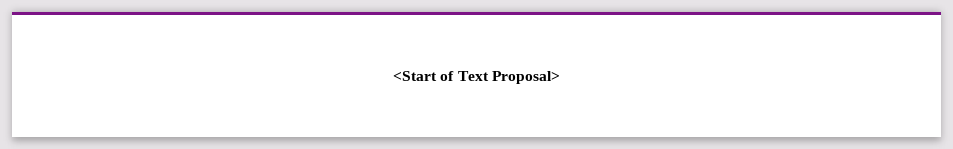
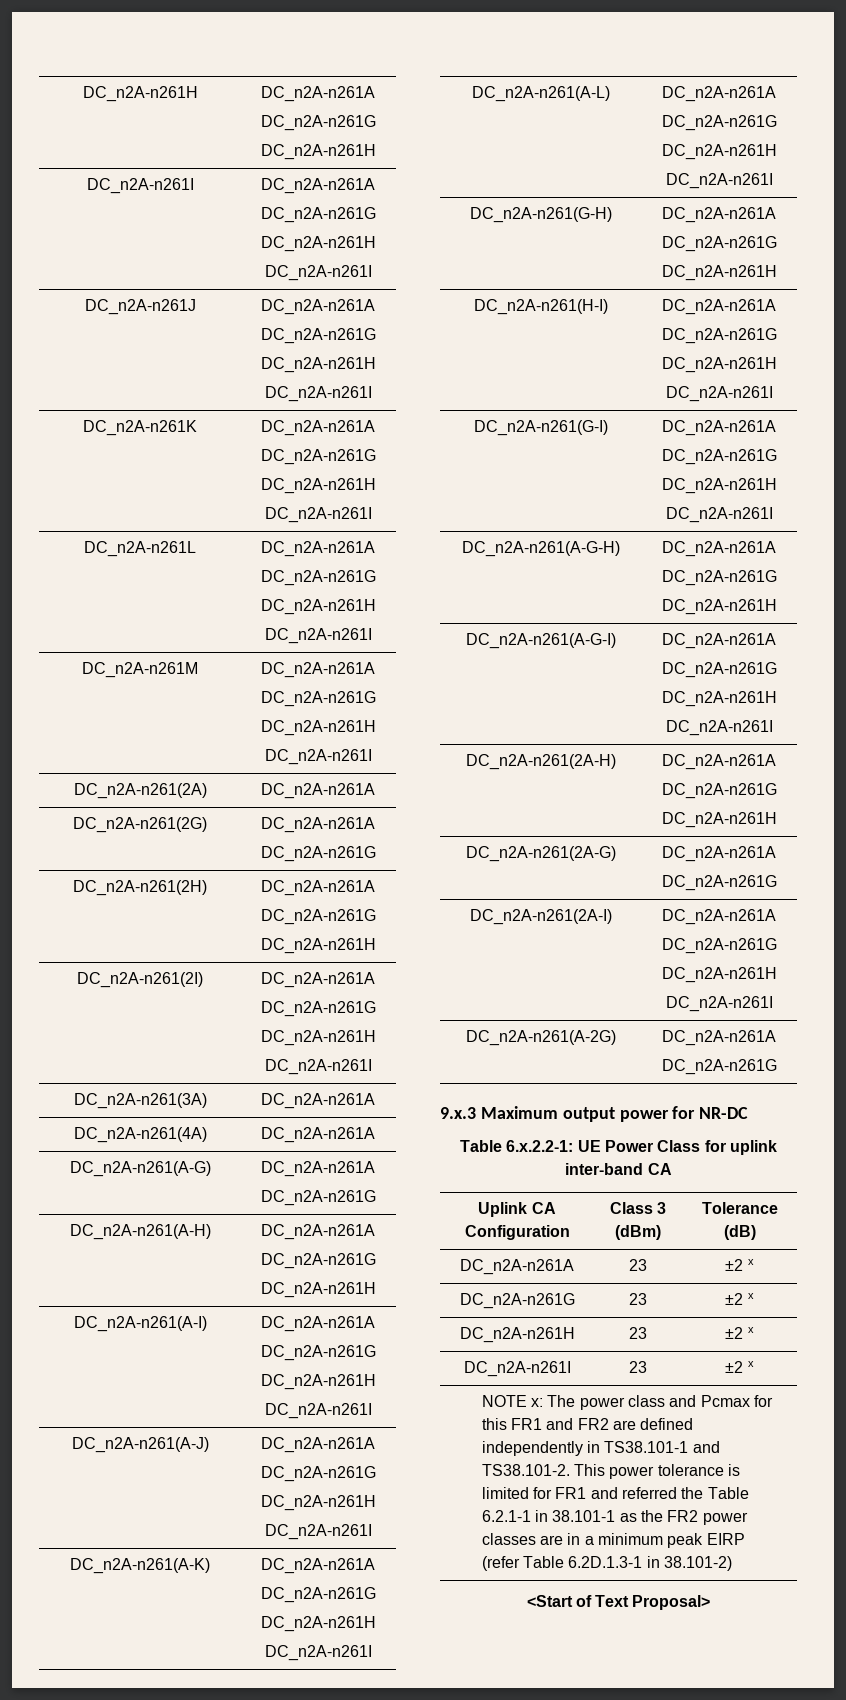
+ DC_n2A-n261H | DC_n2A-n261A
+ DC_n2A-n261G
+ DC_n2A-n261H
+ DC_n2A-n261I | DC_n2A-n261A
+ DC_n2A-n261G
+ DC_n2A-n261H
+ DC_n2A-n261I
+ DC_n2A-n261J | DC_n2A-n261A
+ DC_n2A-n261G
+ DC_n2A-n261H
+ DC_n2A-n261I
+ DC_n2A-n261K | DC_n2A-n261A
+ DC_n2A-n261G
+ DC_n2A-n261H
+ DC_n2A-n261I
+ DC_n2A-n261L | DC_n2A-n261A
+ DC_n2A-n261G
+ DC_n2A-n261H
+ DC_n2A-n261I
+ DC_n2A-n261M | DC_n2A-n261A
+ DC_n2A-n261G
+ DC_n2A-n261H
+ DC_n2A-n261I
+ DC_n2A-n261(2A) | DC_n2A-n261A
+ DC_n2A-n261(2G) | DC_n2A-n261A
+ DC_n2A-n261G
+ DC_n2A-n261(2H) | DC_n2A-n261A
+ DC_n2A-n261G
+ DC_n2A-n261H
+ DC_n2A-n261(2I) | DC_n2A-n261A
+ DC_n2A-n261G
+ DC_n2A-n261H
+ DC_n2A-n261I
+ DC_n2A-n261(3A) | DC_n2A-n261A
+ DC_n2A-n261(4A) | DC_n2A-n261A
+ DC_n2A-n261(A-G) | DC_n2A-n261A
+ DC_n2A-n261G
+ DC_n2A-n261(A-H) | DC_n2A-n261A
+ DC_n2A-n261G
+ DC_n2A-n261H
+ DC_n2A-n261(A-I) | DC_n2A-n261A
+ DC_n2A-n261G
+ DC_n2A-n261H
+ DC_n2A-n261I
+ DC_n2A-n261(A-J) | DC_n2A-n261A
+ DC_n2A-n261G
+ DC_n2A-n261H
+ DC_n2A-n261I
+ DC_n2A-n261(A-K) | DC_n2A-n261A
+ DC_n2A-n261G
+ DC_n2A-n261H
+ DC_n2A-n261I
+ DC_n2A-n261(A-L) | DC_n2A-n261A
+ DC_n2A-n261G
+ DC_n2A-n261H
+ DC_n2A-n261I
+ DC_n2A-n261(G-H) | DC_n2A-n261A
+ DC_n2A-n261G
+ DC_n2A-n261H
+ DC_n2A-n261(H-I) | DC_n2A-n261A
+ DC_n2A-n261G
+ DC_n2A-n261H
+ DC_n2A-n261I
+ DC_n2A-n261(G-I) | DC_n2A-n261A
+ DC_n2A-n261G
+ DC_n2A-n261H
+ DC_n2A-n261I
+ DC_n2A-n261(A-G-H) | DC_n2A-n261A
+ DC_n2A-n261G
+ DC_n2A-n261H
+ DC_n2A-n261(A-G-I) | DC_n2A-n261A
+ DC_n2A-n261G
+ DC_n2A-n261H
+ DC_n2A-n261I
+ DC_n2A-n261(2A-H) | DC_n2A-n261A
+ DC_n2A-n261G
+ DC_n2A-n261H
+ DC_n2A-n261(2A-G) | DC_n2A-n261A
+ DC_n2A-n261G
+ DC_n2A-n261(2A-I) | DC_n2A-n261A
+ DC_n2A-n261G
+ DC_n2A-n261H
+ DC_n2A-n261I
+ DC_n2A-n261(A-2G) | DC_n2A-n261A
+ DC_n2A-n261G
+ 9.x.3 Maximum output power for NR-DC
+ Table 6.x.2.2-1: UE Power Class for uplink inter-band CA
+ Uplink CA Configuration | Class 3 (dBm) | Tolerance (dB)
+ DC_n2A-n261A | 23 | ±2 x
+ DC_n2A-n261G | 23 | ±2 x
+ DC_n2A-n261H | 23 | ±2 x
+ DC_n2A-n261I | 23 | ±2 x
+ NOTE x: The power class and Pcmax for this FR1 and FR2 are defined independently in TS38.101-1 and TS38.101-2. This power tolerance is limited for FR1 and referred the Table 6.2.1-1 in 38.101-1 as the FR2 power classes are in a minimum peak EIRP (refer Table 6.2D.1.3-1 in 38.101-2)

